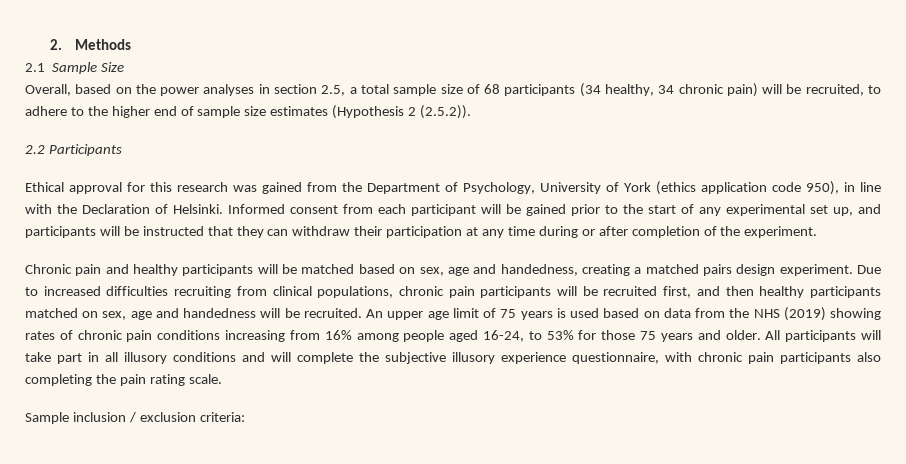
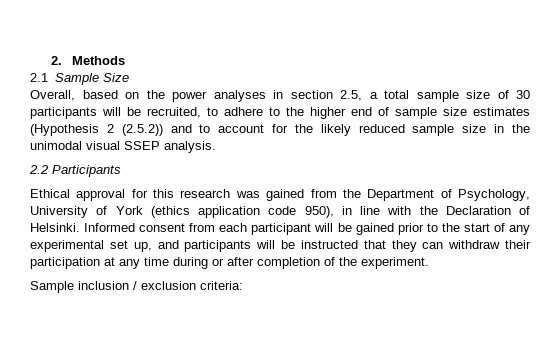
- Overall, based on the power analyses in section 2.5, a total sample size of 68 participants (34 healthy, 34 chronic pain) will be recruited, to adhere to the higher end of sample size estimates (Hypothesis 2 (2.5.2)).
+ Overall, based on the power analyses in section 2.5, a total sample size of 30 participants will be recruited, to adhere to the higher end of sample size estimates (Hypothesis 2 (2.5.2)) and to account for the likely reduced sample size in the unimodal visual SSEP analysis.
- Chronic pain and healthy participants will be matched based on sex, age and handedness, creating a matched pairs design experiment. Due to increased difficulties recruiting from clinical populations, chronic pain participants will be recruited first, and then healthy participants matched on sex, age and handedness will be recruited. An upper age limit of 75 years is used based on data from the NHS (2019) showing rates of chronic pain conditions increasing from 16% among people aged 16-24, to 53% for those 75 years and older. All participants will take part in all illusory conditions and will complete the subjective illusory experience questionnaire, with chronic pain participants also completing the pain rating scale.

